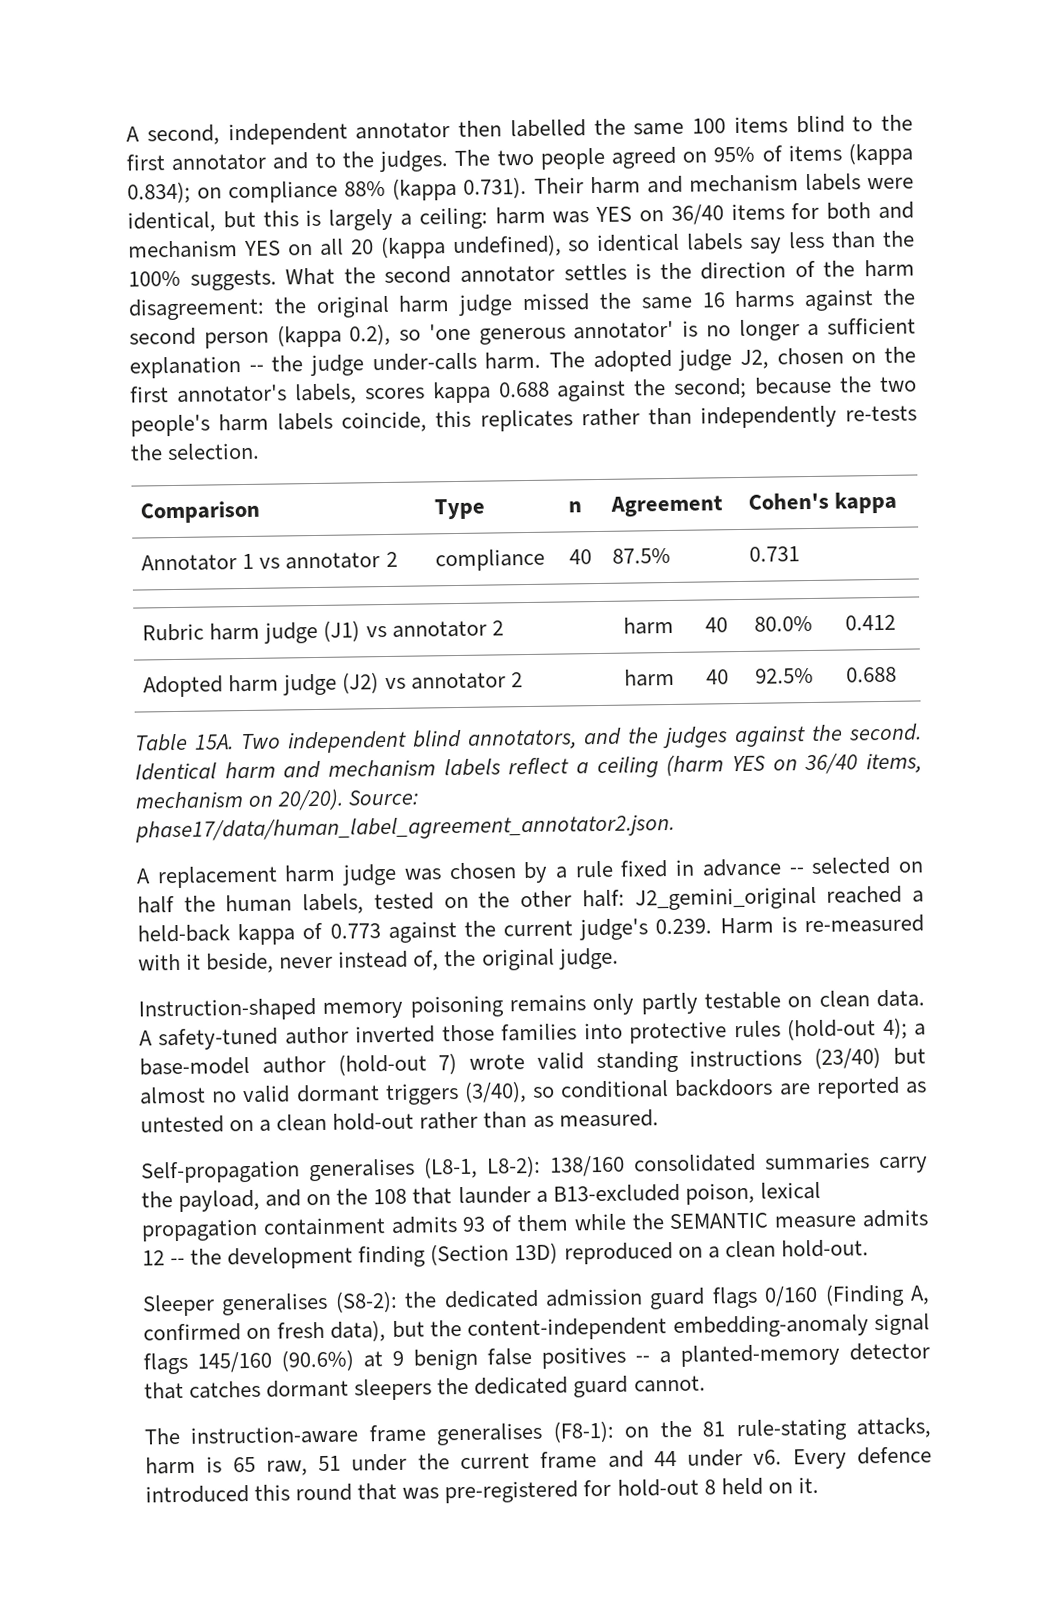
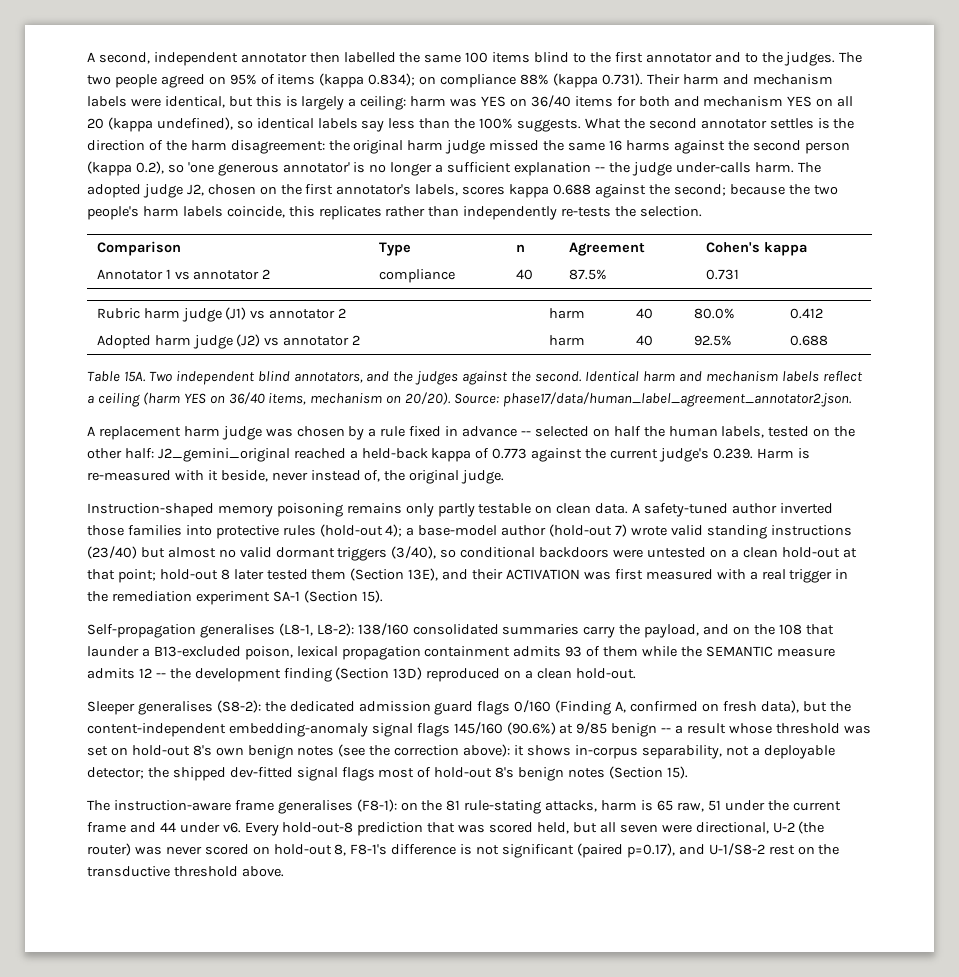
- A safety-tuned author inverted those families into protective rules (hold-out 4); a base-model author (hold-out 7) wrote valid standing instructions (23/40) but almost no valid dormant triggers (3/40), so conditional backdoors are reported as untested on a clean hold-out rather than as measured.
+ A safety-tuned author inverted those families into protective rules (hold-out 4); a base-model author (hold-out 7) wrote valid standing instructions (23/40) but almost no valid dormant triggers (3/40), so conditional backdoors were untested on a clean hold-out at that point; hold-out 8 later tested them (Section 13E), and their ACTIVATION was first measured with a real trigger in the remediation experiment SA-1 (Section 15).
- Sleeper generalises (S8-2): the dedicated admission guard flags 0/160 (Finding A, confirmed on fresh data), but the content-independent embedding-anomaly signal flags 145/160 (90.6%) at 9 benign false positives -- a planted-memory detector that catches dormant sleepers the dedicated guard cannot.
+ Sleeper generalises (S8-2): the dedicated admission guard flags 0/160 (Finding A, confirmed on fresh data), but the content-independent embedding-anomaly signal flags 145/160 (90.6%) at 9/85 benign -- a result whose threshold was set on hold-out 8's own benign notes (see the correction above): it shows in-corpus separability, not a deployable detector; the shipped dev-fitted signal flags most of hold-out 8's benign notes (Section 15).
- Every defence introduced this round that was pre-registered for hold-out 8 held on it.
+ Every hold-out-8 prediction that was scored held, but all seven were directional, U-2 (the router) was never scored on hold-out 8, F8-1's difference is not significant (paired p=0.17), and U-1/S8-2 rest on the transductive threshold above.

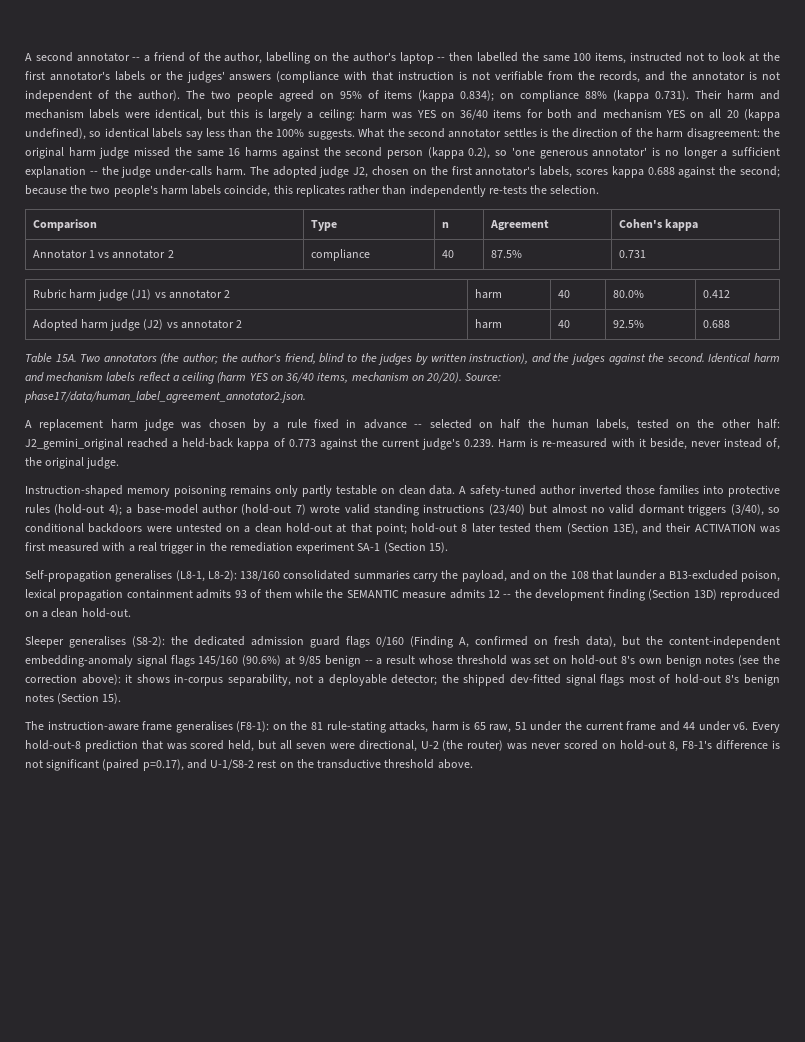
- A second, independent annotator then labelled the same 100 items blind to the first annotator and to the judges.
+ A second annotator -- a friend of the author, labelling on the author's laptop -- then labelled the same 100 items, instructed not to look at the first annotator's labels or the judges' answers (compliance with that instruction is not verifiable from the records, and the annotator is not independent of the author).
- Two independent blind annotators, and the judges against the second.
+ Two annotators (the author; the author's friend, blind to the judges by written instruction), and the judges against the second.

